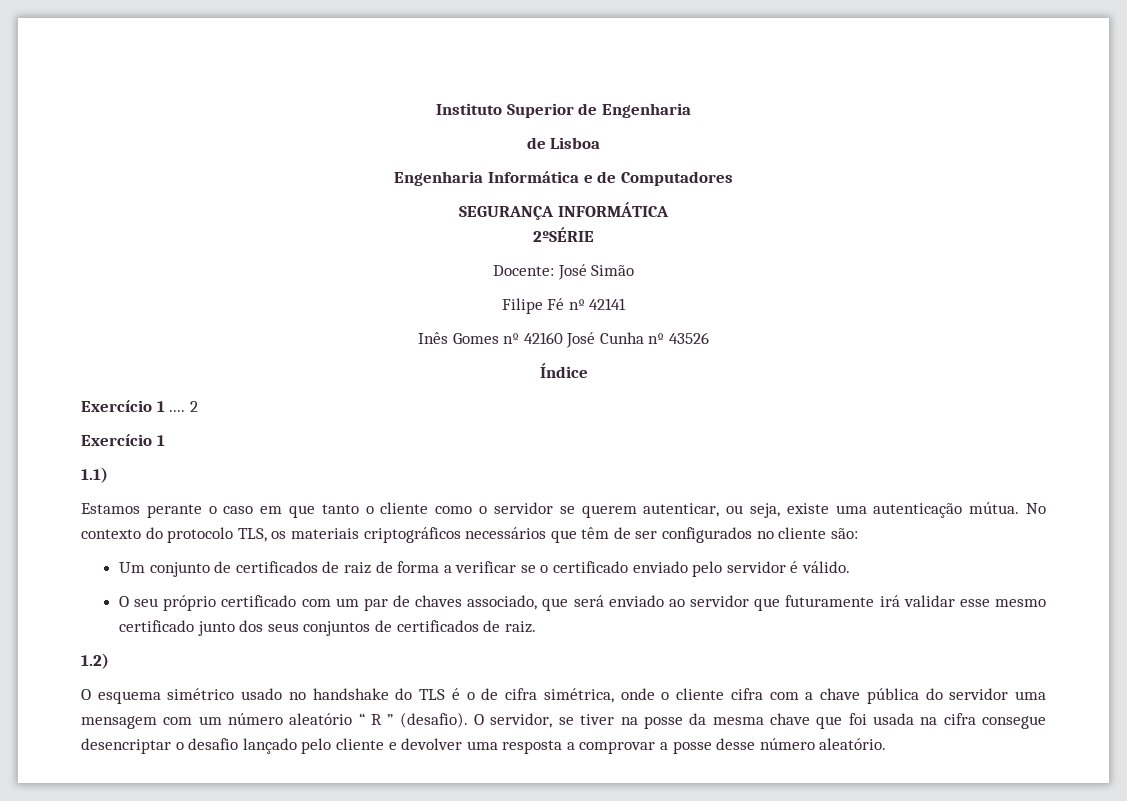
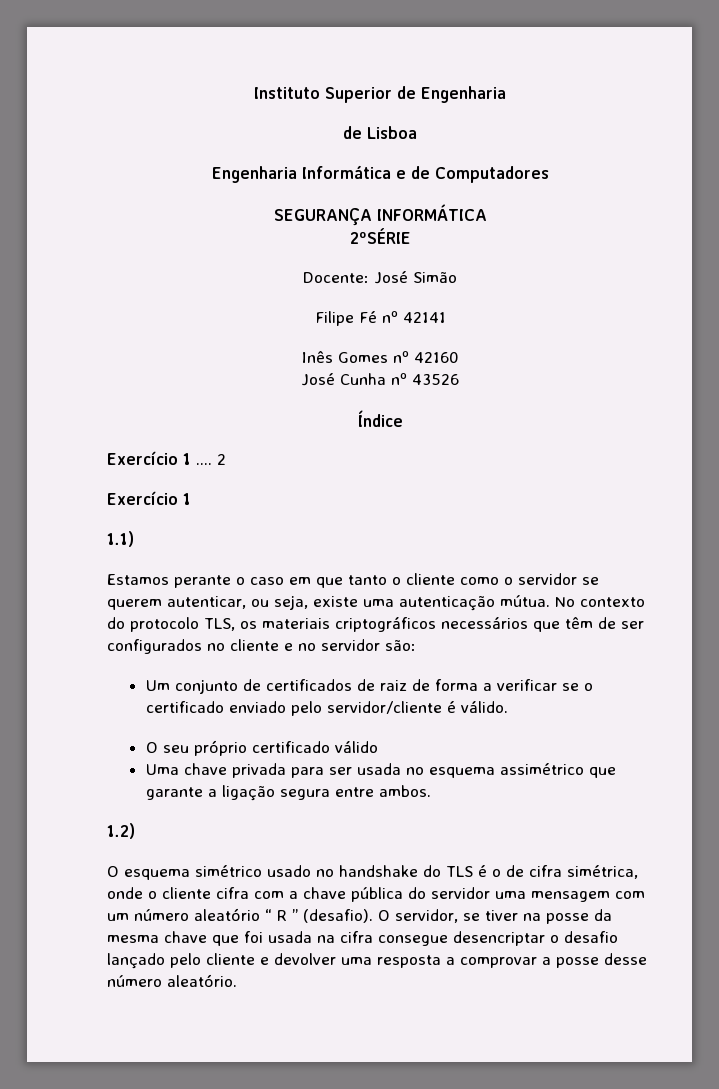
- Inês Gomes nº 42160 José Cunha nº 43526
+ Inês Gomes nº 42160
+ José Cunha nº 43526
- No contexto do protocolo TLS, os materiais criptográficos necessários que têm de ser configurados no cliente são:
+ No contexto do protocolo TLS, os materiais criptográficos necessários que têm de ser configurados no cliente e no servidor são:
- Um conjunto de certificados de raiz de forma a verificar se o certificado enviado pelo servidor é válido.
+ Um conjunto de certificados de raiz de forma a verificar se o certificado enviado pelo servidor/cliente é válido.
- O seu próprio certificado com um par de chaves associado, que será enviado ao servidor que futuramente irá validar esse mesmo certificado junto dos seus conjuntos de certificados de raiz.
+ O seu próprio certificado válido
+ Uma chave privada para ser usada no esquema assimétrico que garante a ligação segura entre ambos.

